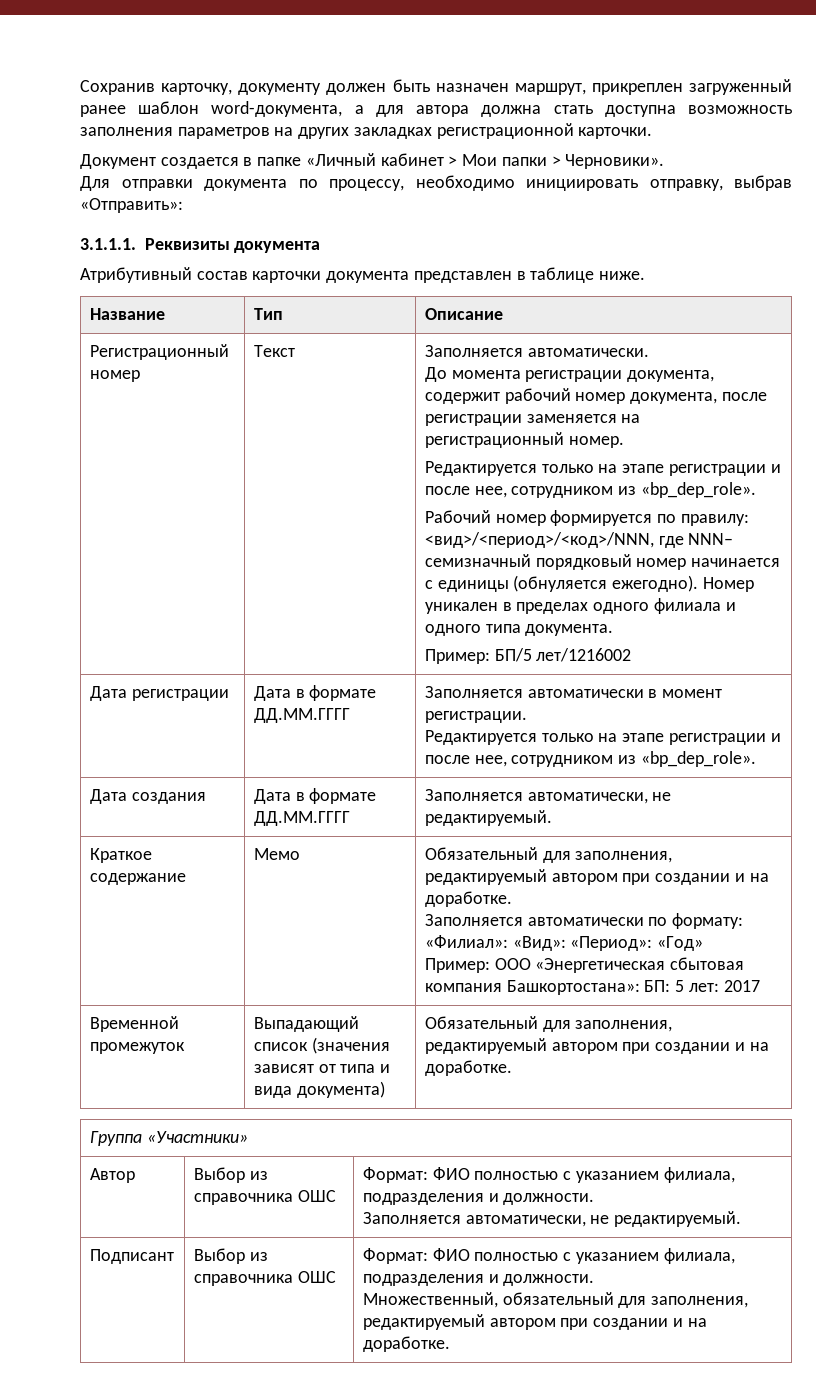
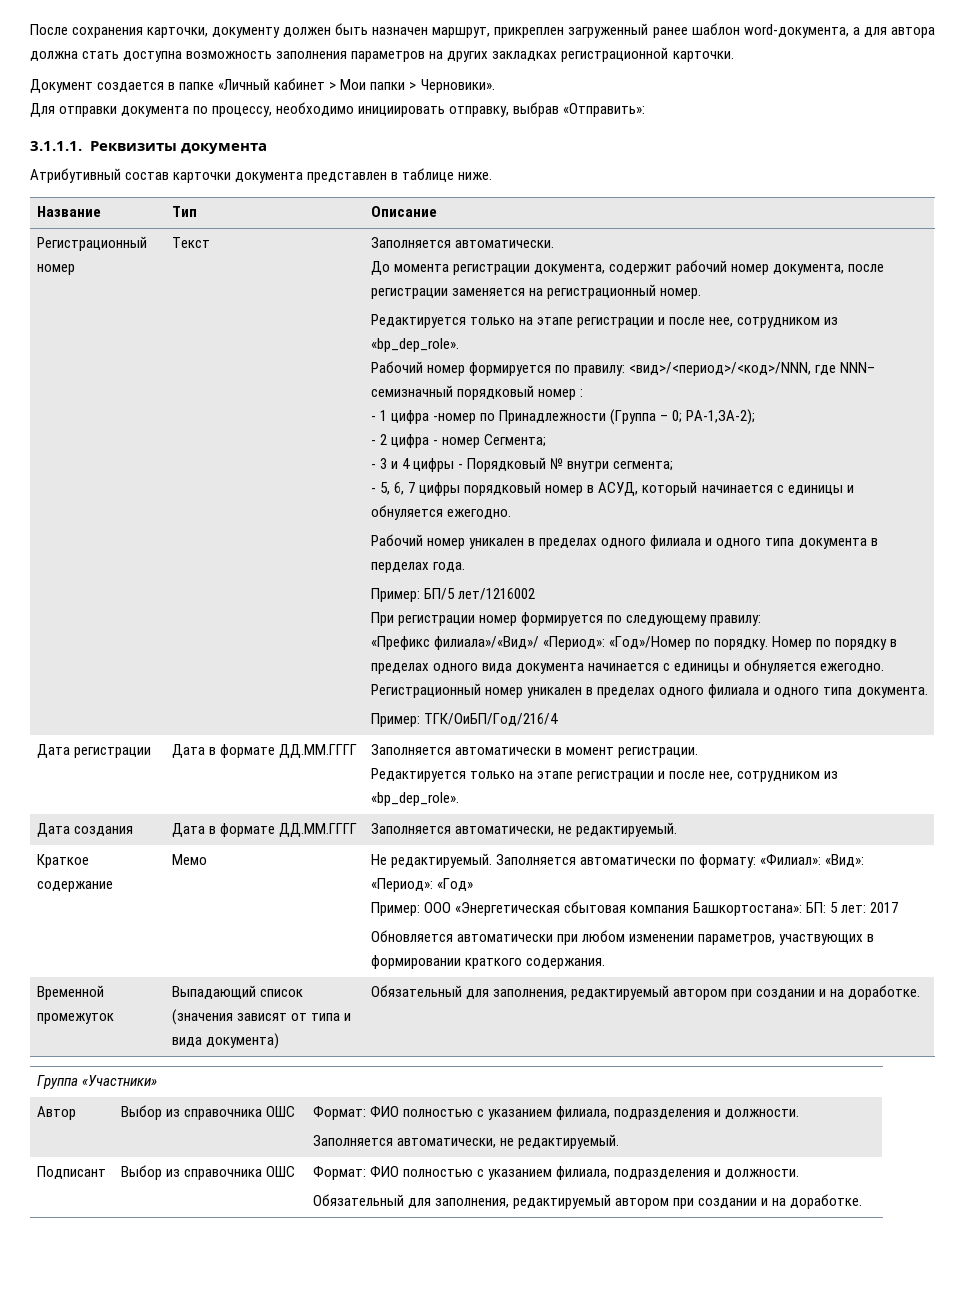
- Сохранив карточку, документу должен быть назначен маршрут, прикреплен загруженный ранее шаблон word-документа, а для автора должна стать доступна возможность заполнения параметров на других закладках регистрационной карточки.
+ После сохранения карточки, документу должен быть назначен маршрут, прикреплен загруженный ранее шаблон word-документа, а для автора должна стать доступна возможность заполнения параметров на других закладках регистрационной карточки.
- Рабочий номер формируется по правилу: <вид>/<период>/<код>/NNN, где NNN– семизначный порядковый номер начинается с единицы (обнуляется ежегодно). Номер уникален в пределах одного филиала и одного типа документа.
+ Рабочий номер формируется по правилу: <вид>/<период>/<код>/NNN, где NNN– семизначный порядковый номер :
+ - 1 цифра -номер по Принадлежности (Группа – 0; РА-1,ЗА-2);
+ - 2 цифра - номер Сегмента;
+ - 3 и 4 цифры - Порядковый № внутри сегмента;
+ - 5, 6, 7 цифры порядковый номер в АСУД, который начинается с единицы и обнуляется ежегодно.
+ Рабочий номер уникален в пределах одного филиала и одного типа документа в перделах года.
+ Пример: БП/5 лет/1216002
+ При регистрации номер формируется по следующему правилу:
+ «Префикс филиала»/«Вид»/ «Период»: «Год»/Номер по порядку. Номер по порядку в пределах одного вида документа начинается с единицы и обнуляется ежегодно. Регистрационный номер уникален в пределах одного филиала и одного типа документа.
- Пример: БП/5 лет/1216002
+ Пример: ТГК/ОиБП/Год/216/4
- Краткое содержание | Мемо | Обязательный для заполнения, редактируемый автором при создании и на доработке.
- Заполняется автоматически по формату: «Филиал»: «Вид»: «Период»: «Год»
+ Краткое содержание | Мемо | Не редактируемый. Заполняется автоматически по формату: «Филиал»: «Вид»: «Период»: «Год»
  Пример: ООО «Энергетическая сбытовая компания Башкортостана»: БП: 5 лет: 2017
+ Обновляется автоматически при любом изменении параметров, участвующих в формировании краткого содержания.
  Подписант | Выбор из справочника ОШС | Формат: ФИО полностью с указанием филиала, подразделения и должности.
- Множественный, обязательный для заполнения, редактируемый автором при создании и на доработке.
+ Обязательный для заполнения, редактируемый автором при создании и на доработке.

